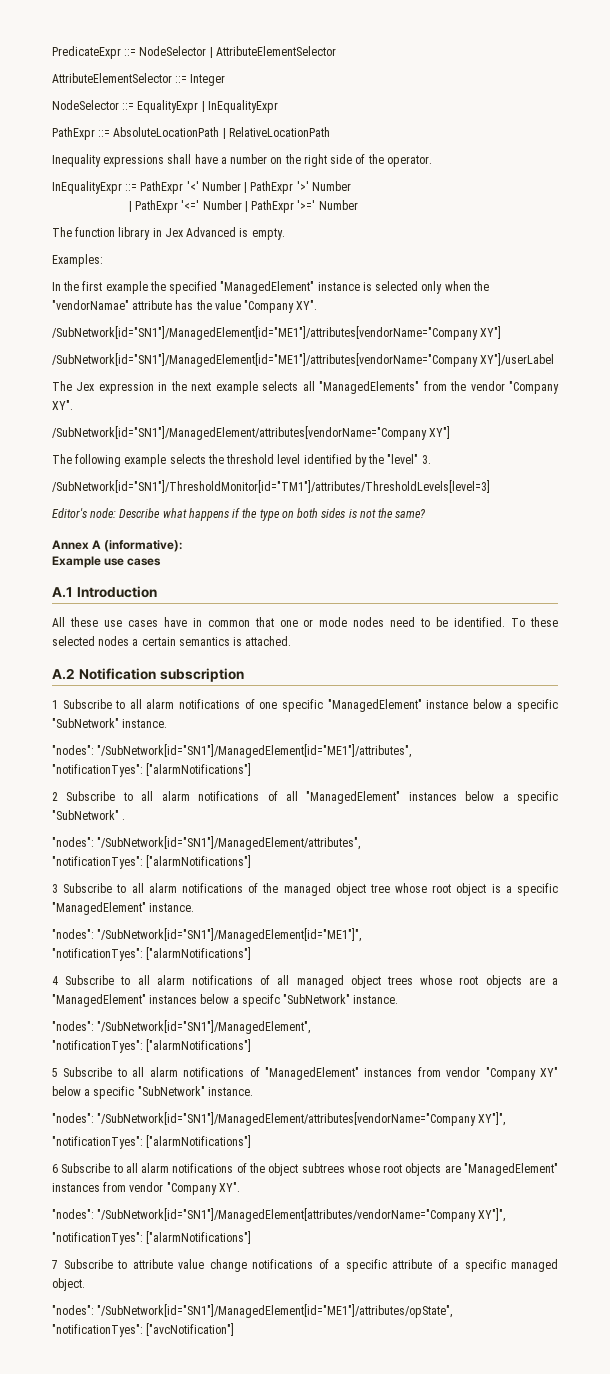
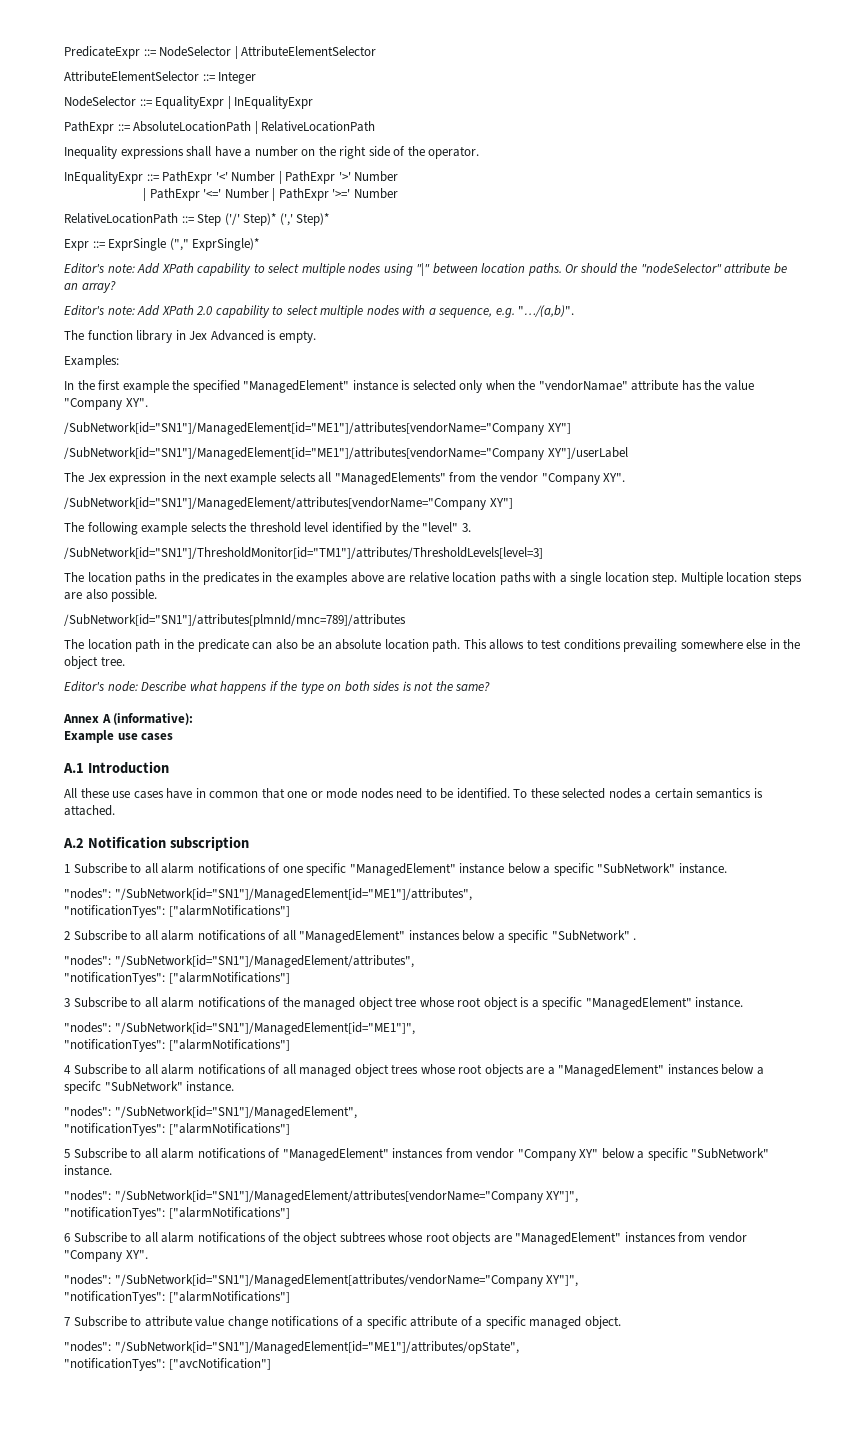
+ RelativeLocationPath ::= Step ('/' Step)* (',' Step)*
+ Expr ::= ExprSingle ("," ExprSingle)*
+ Editor's note: Add XPath capability to select multiple nodes using "|" between location paths. Or should the "nodeSelector" attribute be an array?
+ Editor's note: Add XPath 2.0 capability to select multiple nodes with a sequence, e.g. "…/(a,b)".
+ The location paths in the predicates in the examples above are relative location paths with a single location step. Multiple location steps are also possible.
+ /SubNetwork[id="SN1"]/attributes[plmnId/mnc=789]/attributes
+ The location path in the predicate can also be an absolute location path. This allows to test conditions prevailing somewhere else in the object tree.

